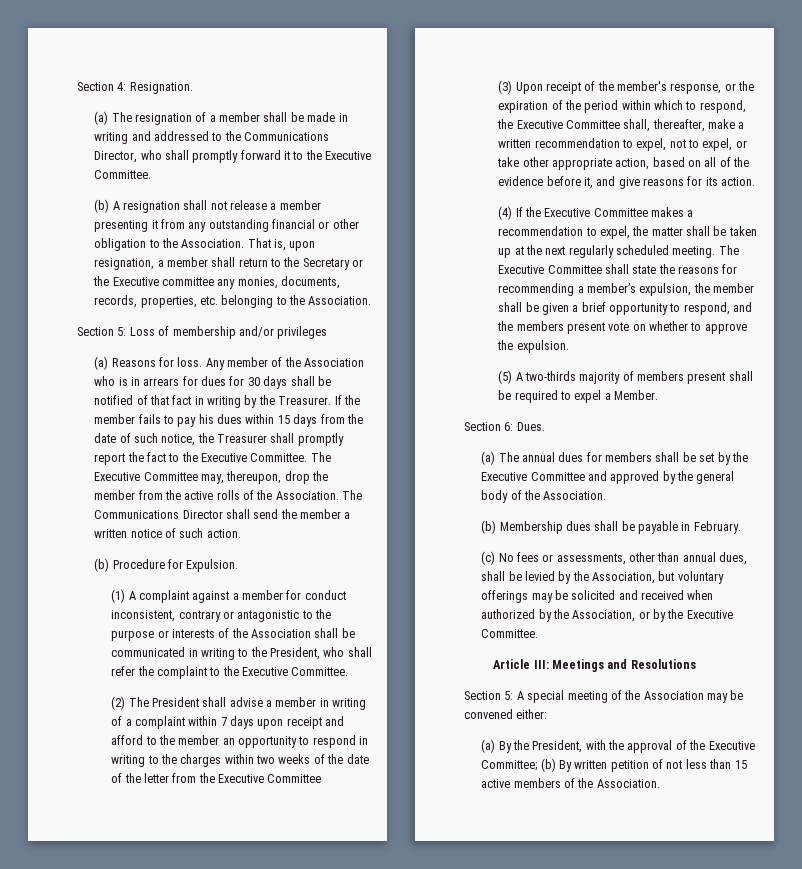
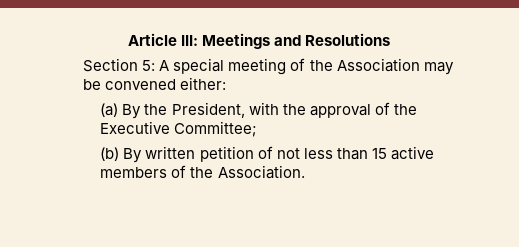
- Section 4: Resignation.
- (a) The resignation of a member shall be made in writing and addressed to the Communications Director, who shall promptly forward it to the Executive Committee.
- (b) A resignation shall not release a member presenting it from any outstanding financial or other obligation to the Association. That is, upon resignation, a member shall return to the Secretary or the Executive committee any monies, documents, records, properties, etc. belonging to the Association.
- Section 5: Loss of membership and/or privileges
- (a) Reasons for loss. Any member of the Association who is in arrears for dues for 30 days shall be notified of that fact in writing by the Treasurer. If the member fails to pay his dues within 15 days from the date of such notice, the Treasurer shall promptly report the fact to the Executive Committee. The Executive Committee may, thereupon, drop the member from the active rolls of the Association. The Communications Director shall send the member a written notice of such action.
- (b) Procedure for Expulsion.
- (1) A complaint against a member for conduct inconsistent, contrary or antagonistic to the purpose or interests of the Association shall be communicated in writing to the President, who shall refer the complaint to the Executive Committee.
- (2) The President shall advise a member in writing of a complaint within 7 days upon receipt and afford to the member an opportunity to respond in writing to the charges within two weeks of the date of the letter from the Executive Committee
- (3) Upon receipt of the member's response, or the expiration of the period within which to respond, the Executive Committee shall, thereafter, make a written recommendation to expel, not to expel, or take other appropriate action, based on all of the evidence before it, and give reasons for its action.
- (4) If the Executive Committee makes a recommendation to expel, the matter shall be taken up at the next regularly scheduled meeting. The Executive Committee shall state the reasons for recommending a member’s expulsion, the member shall be given a brief opportunity to respond, and the members present vote on whether to approve the expulsion.
- (5) A two-thirds majority of members present shall be required to expel a Member.
- Section 6: Dues.
- (a) The annual dues for members shall be set by the Executive Committee and approved by the general body of the Association.
- (b) Membership dues shall be payable in February.
- (c) No fees or assessments, other than annual dues, shall be levied by the Association, but voluntary offerings may be solicited and received when authorized by the Association, or by the Executive Committee.
- (a) By the President, with the approval of the Executive Committee; (b) By written petition of not less than 15 active members of the Association.
+ (a) By the President, with the approval of the Executive Committee;
+ (b) By written petition of not less than 15 active members of the Association.

